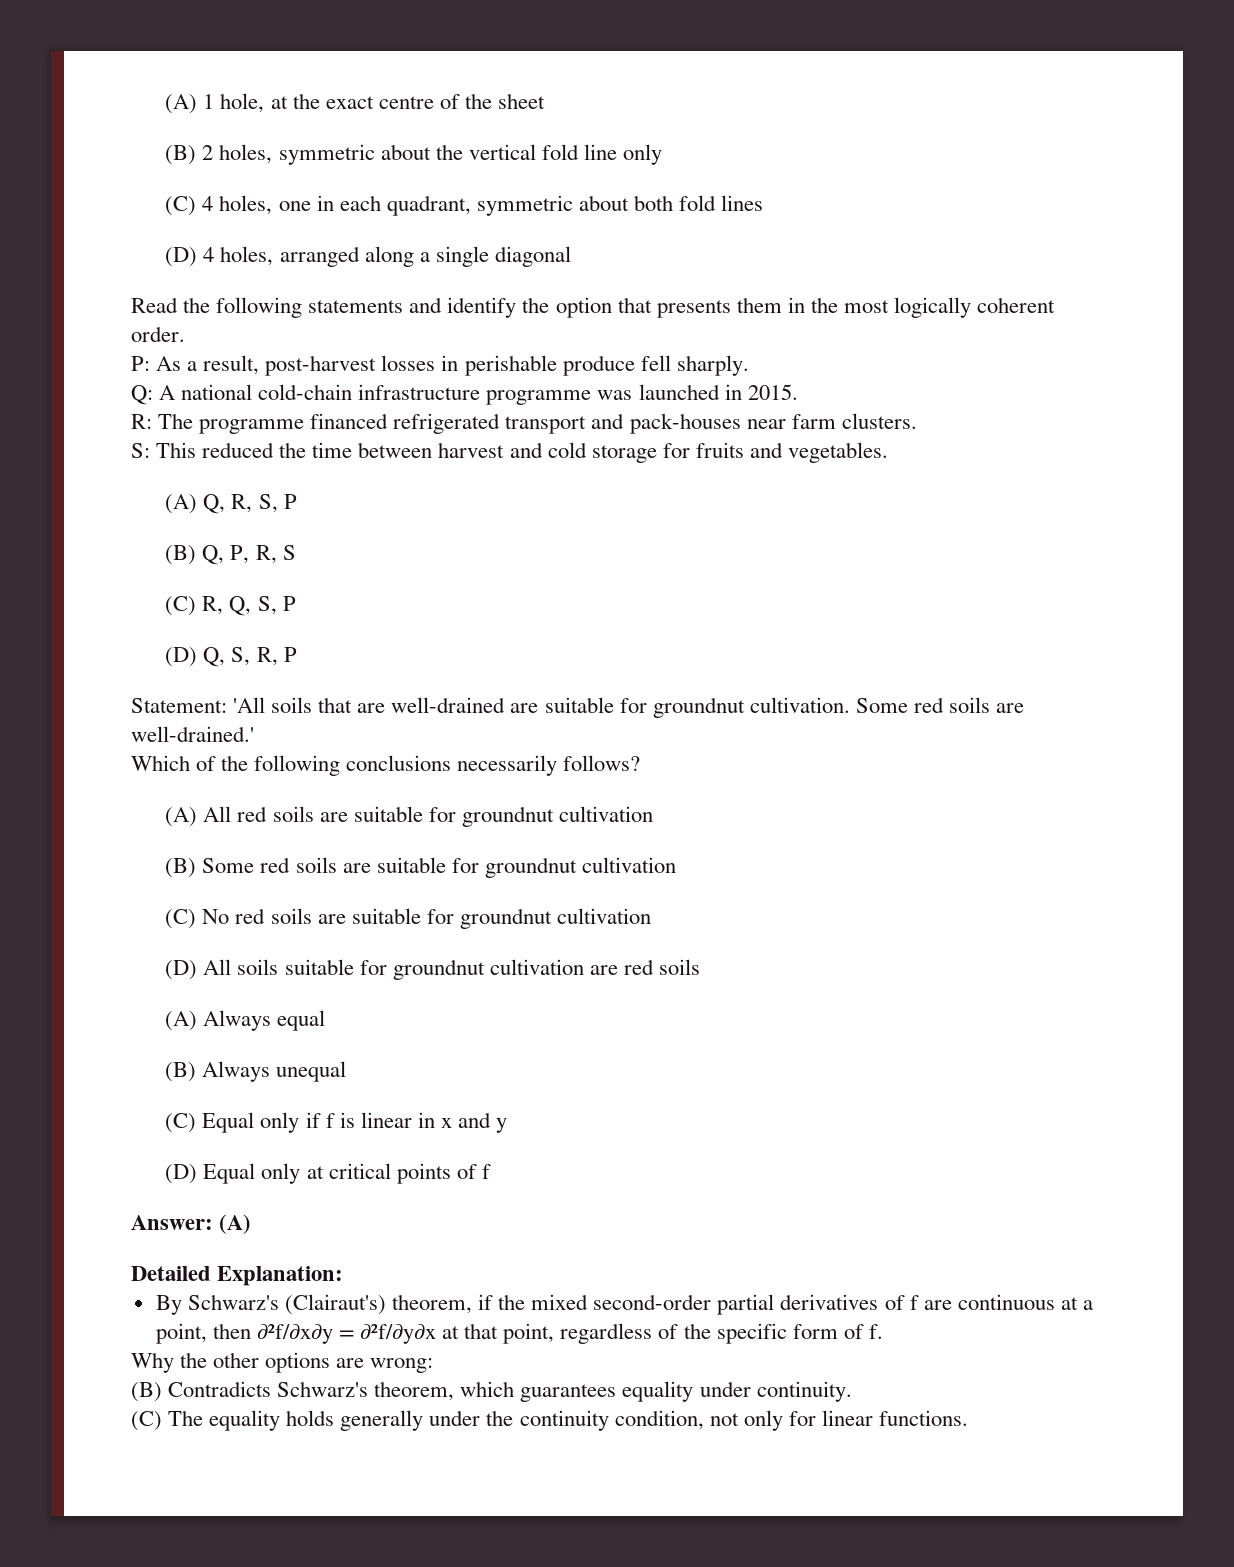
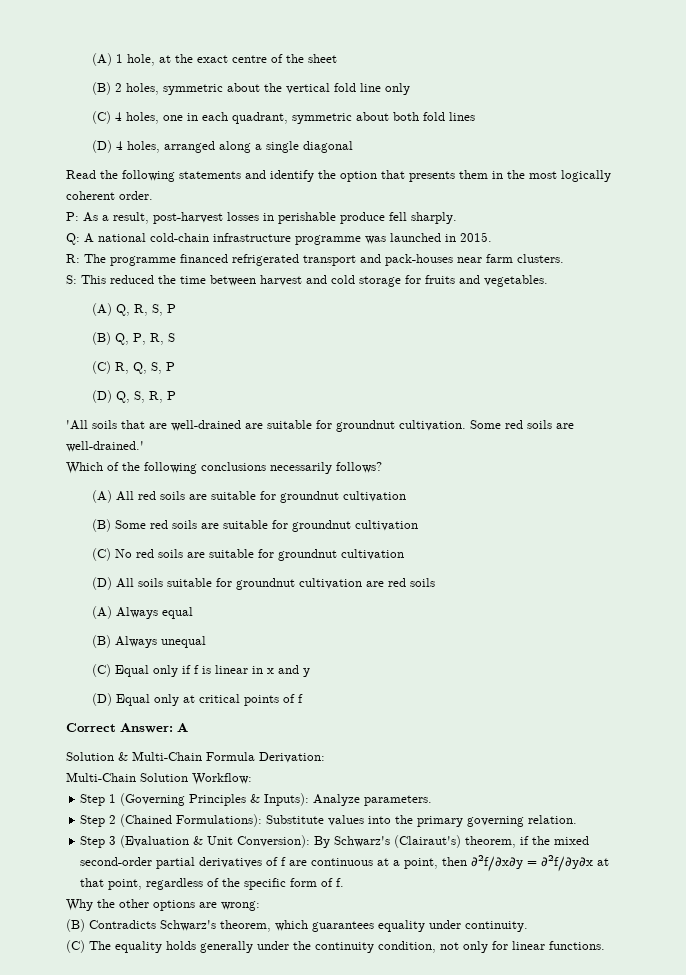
- Statement: 'All soils that are well-drained are suitable for groundnut cultivation.
+ 'All soils that are well-drained are suitable for groundnut cultivation.
- Answer: (A)
- Detailed Explanation:
- By Schwarz's (Clairaut's) theorem, if the mixed second-order partial derivatives of f are continuous at a point, then ∂²f/∂x∂y = ∂²f/∂y∂x at that point, regardless of the specific form of f.
+ Correct Answer: A
+ Solution & Multi-Chain Formula Derivation:
+ Multi-Chain Solution Workflow:
+ Step 1 (Governing Principles & Inputs): Analyze parameters.
+ Step 2 (Chained Formulations): Substitute values into the primary governing relation.
+ Step 3 (Evaluation & Unit Conversion): By Schwarz's (Clairaut's) theorem, if the mixed second-order partial derivatives of f are continuous at a point, then ∂²f/∂x∂y = ∂²f/∂y∂x at that point, regardless of the specific form of f.

